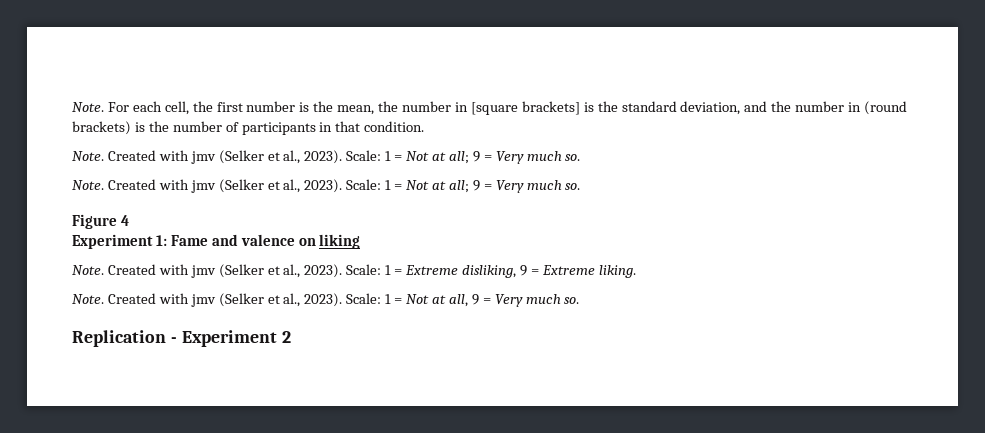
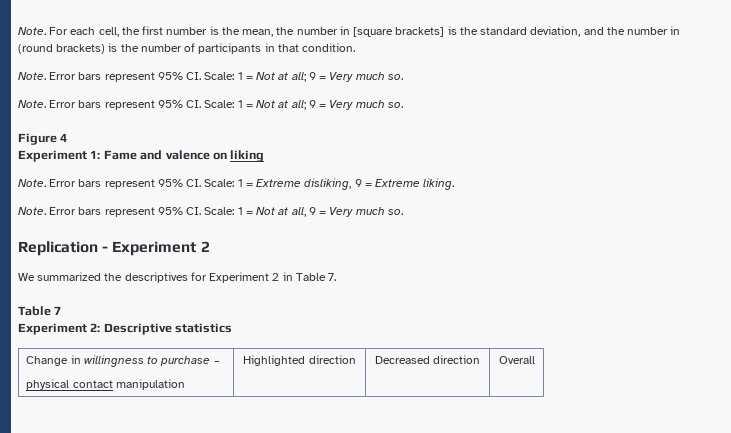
  For each cell, the first number is the mean, the number in [square brackets] is the standard deviation, and the number in (round brackets) is the number of participants in that condition.
- Note. Created with jmv (Selker et al., 2023). Scale: 1 = Not at all; 9 = Very much so.
- Note. Created with jmv (Selker et al., 2023). Scale: 1 = Not at all; 9 = Very much so.
+ Note. Error bars represent 95% CI. Scale: 1 = Not at all; 9 = Very much so.
+ Note. Error bars represent 95% CI. Scale: 1 = Not at all; 9 = Very much so.
- Created with jmv (Selker et al., 2023). Scale: 1 = Extreme disliking, 9 = Extreme liking.
+ Error bars represent 95% CI. Scale: 1 = Extreme disliking, 9 = Extreme liking.
- Created with jmv (Selker et al., 2023). Scale: 1 = Not at all, 9 = Very much so.
+ Error bars represent 95% CI. Scale: 1 = Not at all, 9 = Very much so.
+ We summarized the descriptives for Experiment 2 in Table 7.
+ Table 7
+ Experiment 2: Descriptive statistics
+ Change in willingness to purchase –
+ physical contact manipulation | Highlighted direction | Decreased direction | Overall

